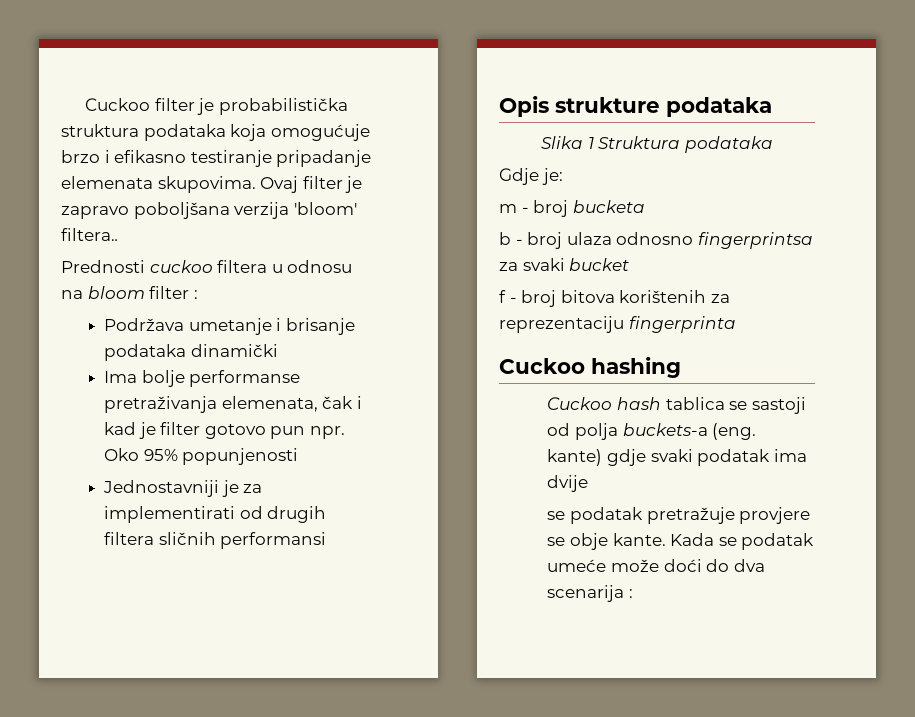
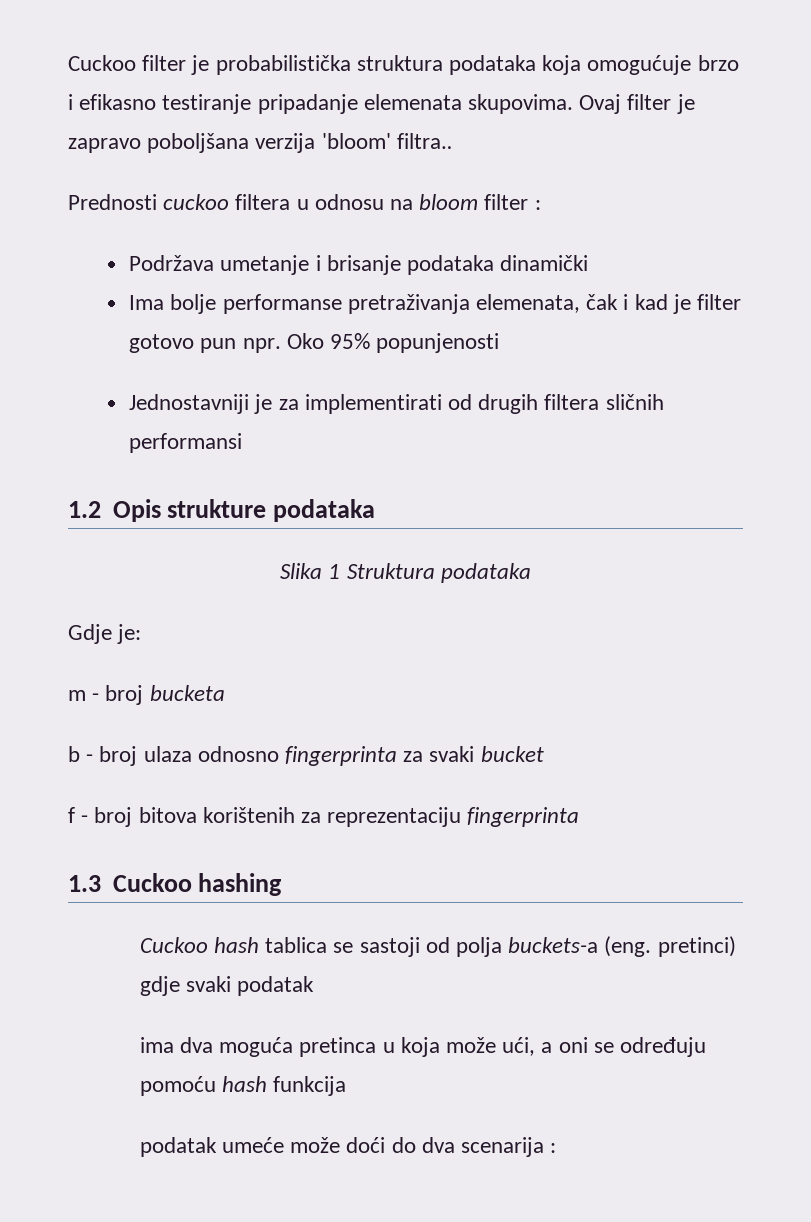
- Ovaj filter je zapravo poboljšana verzija 'bloom' filtera..
+ Ovaj filter je zapravo poboljšana verzija 'bloom' filtra..
- Opis strukture podataka
+ 1.2 Opis strukture podataka
- b - broj ulaza odnosno fingerprintsa za svaki bucket
+ b - broj ulaza odnosno fingerprinta za svaki bucket
- Cuckoo hashing
+ 1.3 Cuckoo hashing
- Cuckoo hash tablica se sastoji od polja buckets-a (eng. kante) gdje svaki podatak ima dvije
- se podatak pretražuje provjere se obje kante. Kada se podatak umeće može doći do dva scenarija :
+ Cuckoo hash tablica se sastoji od polja buckets-a (eng. pretinci) gdje svaki podatak
+ ima dva moguća pretinca u koja može ući, a oni se određuju pomoću hash funkcija
+ podatak umeće može doći do dva scenarija :

